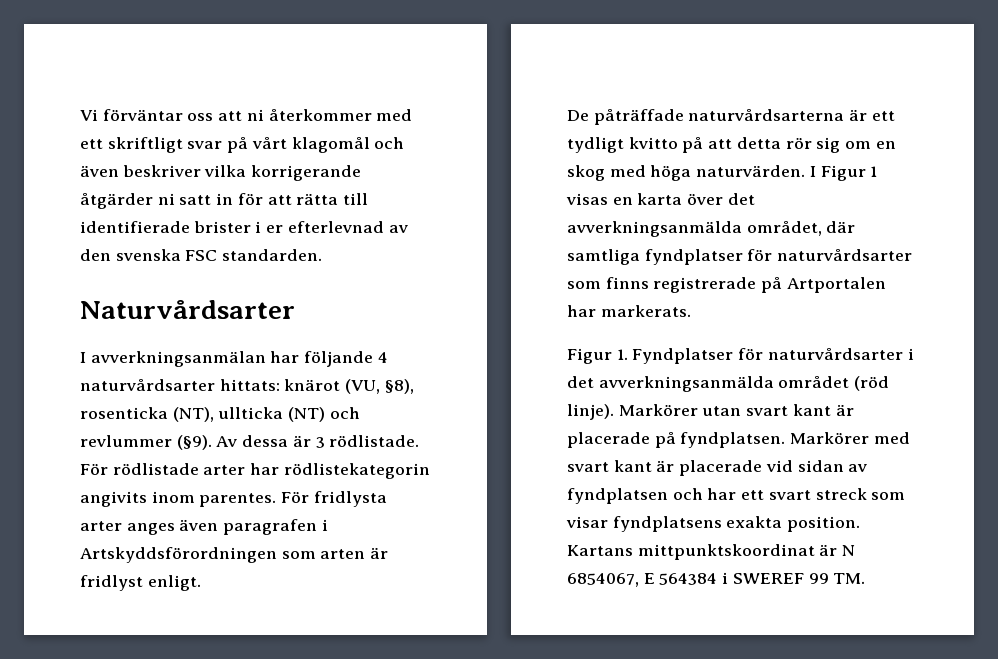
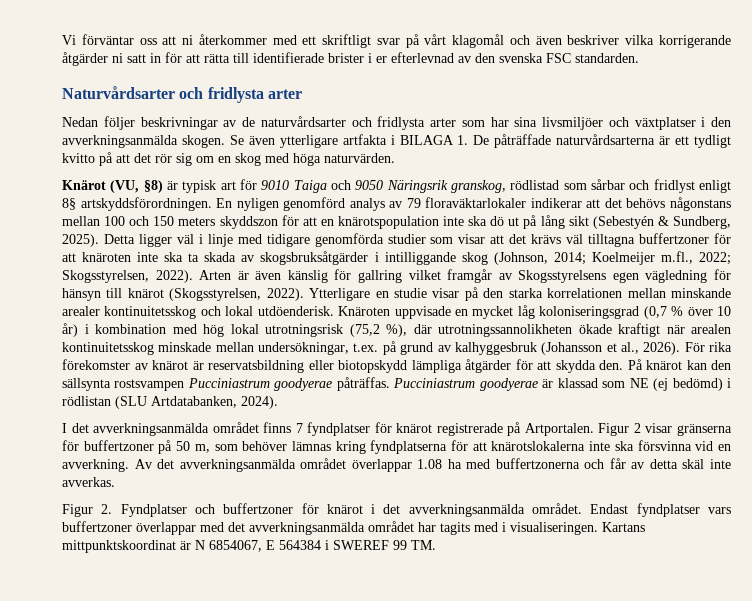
- Naturvårdsarter
- I avverkningsanmälan har följande 4 naturvårdsarter hittats: knärot (VU, §8), rosenticka (NT), ullticka (NT) och revlummer (§9). Av dessa är 3 rödlistade. För rödlistade arter har rödlistekategorin angivits inom parentes. För fridlysta arter anges även paragrafen i Artskyddsförordningen som arten är fridlyst enligt.
- De påträffade naturvårdsarterna är ett tydligt kvitto på att detta rör sig om en skog med höga naturvärden. I Figur 1 visas en karta över det avverkningsanmälda området, där samtliga fyndplatser för naturvårdsarter som finns registrerade på Artportalen har markerats.
- Figur 1. Fyndplatser för naturvårdsarter i det avverkningsanmälda området (röd linje). Markörer utan svart kant är placerade på fyndplatsen. Markörer med svart kant är placerade vid sidan av fyndplatsen och har ett svart streck som visar fyndplatsens exakta position.
+ Naturvårdsarter och fridlysta arter
+ Nedan följer beskrivningar av de naturvårdsarter och fridlysta arter som har sina livsmiljöer och växtplatser i den avverkningsanmälda skogen. Se även ytterligare artfakta i BILAGA 1. De påträffade naturvårdsarterna är ett tydligt kvitto på att det rör sig om en skog med höga naturvärden.
+ Knärot (VU, §8) är typisk art för 9010 Taiga och 9050 Näringsrik granskog, rödlistad som sårbar och fridlyst enligt 8§ artskyddsförordningen. En nyligen genomförd analys av 79 floraväktarlokaler indikerar att det behövs någonstans mellan 100 och 150 meters skyddszon för att en knärotspopulation inte ska dö ut på lång sikt (Sebestyén & Sundberg, 2025). Detta ligger väl i linje med tidigare genomförda studier som visar att det krävs väl tilltagna buffertzoner för att knäroten inte ska ta skada av skogsbruksåtgärder i intilliggande skog (Johnson, 2014; Koelmeijer m.fl., 2022; Skogsstyrelsen, 2022). Arten är även känslig för gallring vilket framgår av Skogsstyrelsens egen vägledning för hänsyn till knärot (Skogsstyrelsen, 2022). Ytterligare en studie visar på den starka korrelationen mellan minskande arealer kontinuitetsskog och lokal utdöenderisk. Knäroten uppvisade en mycket låg koloniseringsgrad (0,7 % över 10 år) i kombination med hög lokal utrotningsrisk (75,2 %), där utrotningssannolikheten ökade kraftigt när arealen kontinuitetsskog minskade mellan undersökningar, t.ex. på grund av kalhyggesbruk (Johansson et al., 2026). För rika förekomster av knärot är reservatsbildning eller biotopskydd lämpliga åtgärder för att skydda den. På knärot kan den sällsynta rostsvampen Pucciniastrum goodyerae påträffas. Pucciniastrum goodyerae är klassad som NE (ej bedömd) i rödlistan (SLU Artdatabanken, 2024).
+ I det avverkningsanmälda området finns 7 fyndplatser för knärot registrerade på Artportalen. Figur 2 visar gränserna för buffertzoner på 50 m, som behöver lämnas kring fyndplatserna för att knärotslokalerna inte ska försvinna vid en avverkning. Av det avverkningsanmälda området överlappar 1.08 ha med buffertzonerna och får av detta skäl inte avverkas.
+ Figur 2. Fyndplatser och buffertzoner för knärot i det avverkningsanmälda området. Endast fyndplatser vars buffertzoner överlappar med det avverkningsanmälda området har tagits med i visualiseringen.

